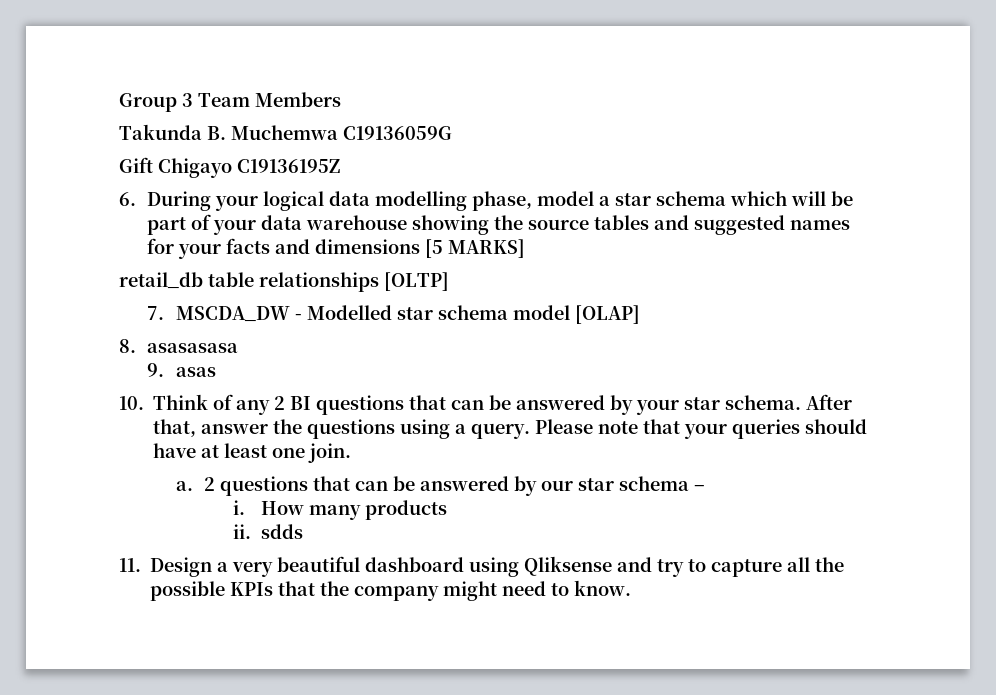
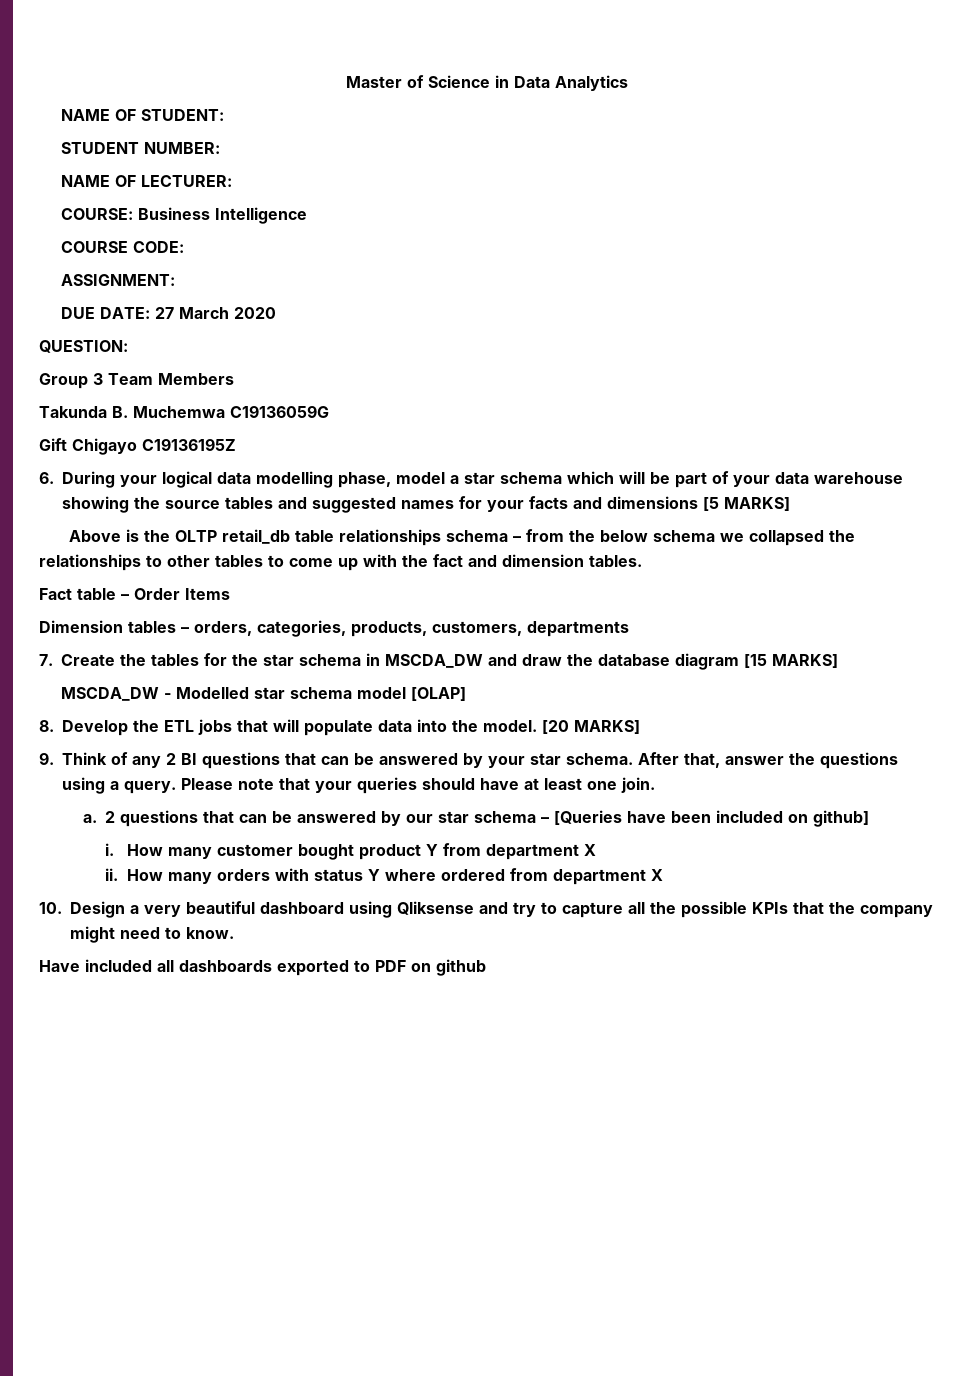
+ Master of Science in Data Analytics
+ NAME OF STUDENT:
+ STUDENT NUMBER:
+ NAME OF LECTURER:
+ COURSE: Business Intelligence
+ COURSE CODE:
+ ASSIGNMENT:
+ DUE DATE: 27 March 2020
+ QUESTION:
- retail_db table relationships [OLTP]
- 7. MSCDA_DW - Modelled star schema model [OLAP]
+ Above is the OLTP retail_db table relationships schema – from the below schema we collapsed the relationships to other tables to come up with the fact and dimension tables.
+ Fact table – Order Items
+ Dimension tables – orders, categories, products, customers, departments
+ 7. Create the tables for the star schema in MSCDA_DW and draw the database diagram [15 MARKS]
+ MSCDA_DW - Modelled star schema model [OLAP]
- 8. asasasasa
- 9. asas
- 10. Think of any 2 BI questions that can be answered by your star schema.
+ 8. Develop the ETL jobs that will populate data into the model. [20 MARKS]
+ 9. Think of any 2 BI questions that can be answered by your star schema.
- 2 questions that can be answered by our star schema –
- i. How many products
- ii. sdds
- 11. Design a very beautiful dashboard using Qliksense and try to capture all the possible KPIs that the company might need to know.
+ 2 questions that can be answered by our star schema – [Queries have been included on github]
+ i. How many customer bought product Y from department X
+ ii. How many orders with status Y where ordered from department X
+ 10. Design a very beautiful dashboard using Qliksense and try to capture all the possible KPIs that the company might need to know.
+ Have included all dashboards exported to PDF on github

